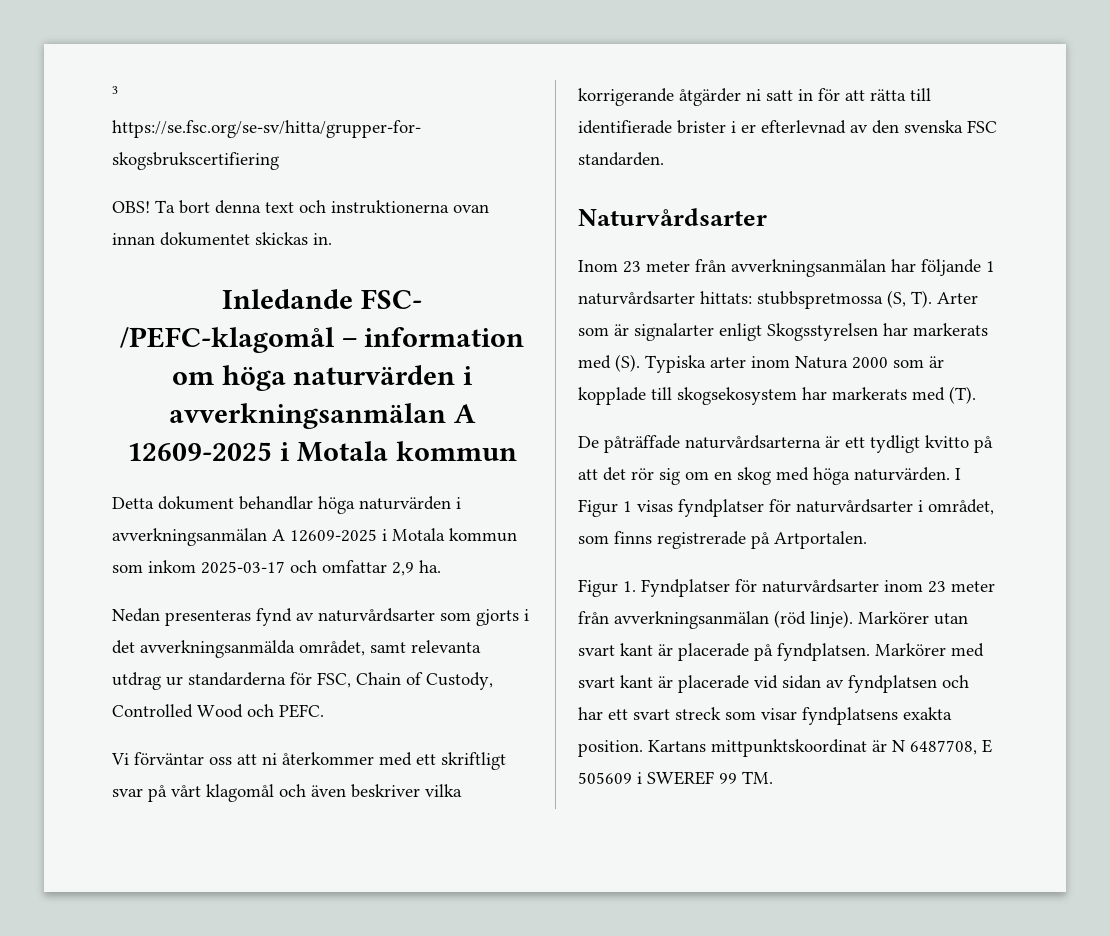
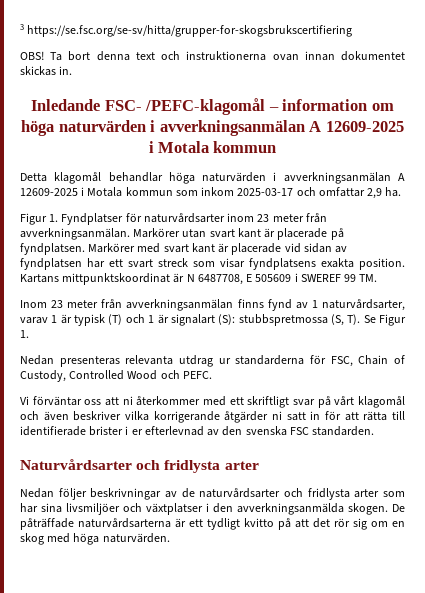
- Detta dokument behandlar höga naturvärden i avverkningsanmälan A 12609-2025 i Motala kommun som inkom 2025-03-17 och omfattar 2,9 ha.
+ Detta klagomål behandlar höga naturvärden i avverkningsanmälan A 12609-2025 i Motala kommun som inkom 2025-03-17 och omfattar 2,9 ha.
- Nedan presenteras fynd av naturvårdsarter som gjorts i det avverkningsanmälda området, samt relevanta utdrag ur standarderna för FSC, Chain of Custody, Controlled Wood och PEFC.
+ Figur 1. Fyndplatser för naturvårdsarter inom 23 meter från avverkningsanmälan. Markörer utan svart kant är placerade på fyndplatsen. Markörer med svart kant är placerade vid sidan av fyndplatsen har ett svart streck som visar fyndplatsens exakta position. Kartans mittpunktskoordinat är N 6487708, E 505609 i SWEREF 99 TM.
+ Inom 23 meter från avverkningsanmälan finns fynd av 1 naturvårdsarter, varav 1 är typisk (T) och 1 är signalart (S): stubbspretmossa (S, T). Se Figur 1.
+ Nedan presenteras relevanta utdrag ur standarderna för FSC, Chain of Custody, Controlled Wood och PEFC.
- Naturvårdsarter
- Inom 23 meter från avverkningsanmälan har följande 1 naturvårdsarter hittats: stubbspretmossa (S, T). Arter som är signalarter enligt Skogsstyrelsen har markerats med (S). Typiska arter inom Natura 2000 som är kopplade till skogsekosystem har markerats med (T).
- De påträffade naturvårdsarterna är ett tydligt kvitto på att det rör sig om en skog med höga naturvärden. I Figur 1 visas fyndplatser för naturvårdsarter i området, som finns registrerade på Artportalen.
- Figur 1. Fyndplatser för naturvårdsarter inom 23 meter från avverkningsanmälan (röd linje). Markörer utan svart kant är placerade på fyndplatsen. Markörer med svart kant är placerade vid sidan av fyndplatsen och har ett svart streck som visar fyndplatsens exakta position. Kartans mittpunktskoordinat är N 6487708, E 505609 i SWEREF 99 TM.
+ Naturvårdsarter och fridlysta arter
+ Nedan följer beskrivningar av de naturvårdsarter och fridlysta arter som har sina livsmiljöer och växtplatser i den avverkningsanmälda skogen. De påträffade naturvårdsarterna är ett tydligt kvitto på att det rör sig om en skog med höga naturvärden.

